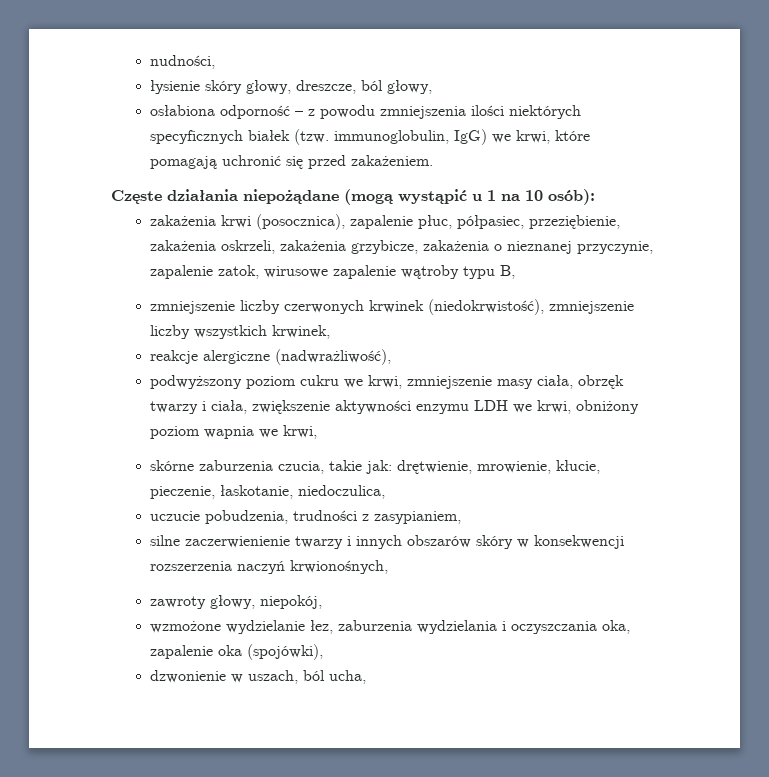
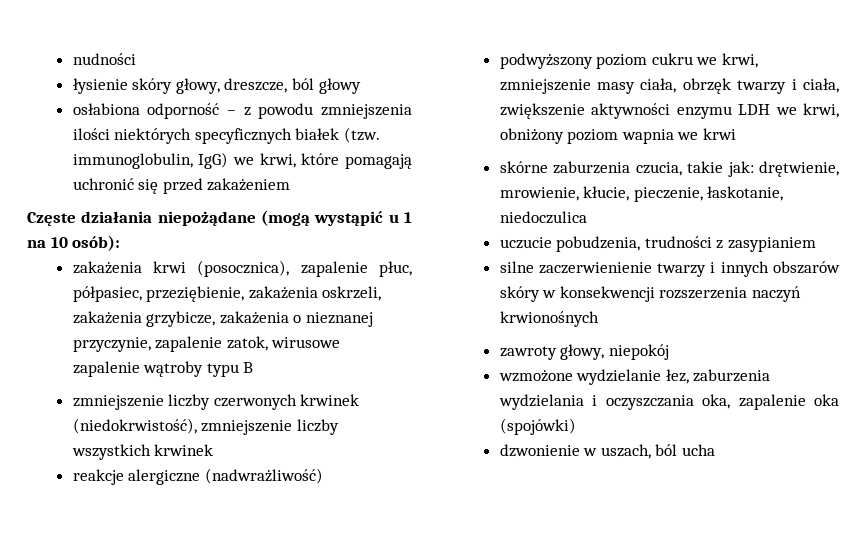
- nudności,
+ nudności
- łysienie skóry głowy, dreszcze, ból głowy,
+ łysienie skóry głowy, dreszcze, ból głowy
- osłabiona odporność – z powodu zmniejszenia ilości niektórych specyficznych białek (tzw. immunoglobulin, IgG) we krwi, które pomagają uchronić się przed zakażeniem.
+ osłabiona odporność – z powodu zmniejszenia ilości niektórych specyficznych białek (tzw. immunoglobulin, IgG) we krwi, które pomagają uchronić się przed zakażeniem
- zakażenia krwi (posocznica), zapalenie płuc, półpasiec, przeziębienie, zakażenia oskrzeli, zakażenia grzybicze, zakażenia o nieznanej przyczynie, zapalenie zatok, wirusowe zapalenie wątroby typu B,
+ zakażenia krwi (posocznica), zapalenie płuc, półpasiec, przeziębienie, zakażenia oskrzeli, zakażenia grzybicze, zakażenia o nieznanej przyczynie, zapalenie zatok, wirusowe zapalenie wątroby typu B
- zmniejszenie liczby czerwonych krwinek (niedokrwistość), zmniejszenie liczby wszystkich krwinek,
+ zmniejszenie liczby czerwonych krwinek (niedokrwistość), zmniejszenie liczby wszystkich krwinek
- reakcje alergiczne (nadwrażliwość),
+ reakcje alergiczne (nadwrażliwość)
- podwyższony poziom cukru we krwi, zmniejszenie masy ciała, obrzęk twarzy i ciała, zwiększenie aktywności enzymu LDH we krwi, obniżony poziom wapnia we krwi,
+ podwyższony poziom cukru we krwi, zmniejszenie masy ciała, obrzęk twarzy i ciała, zwiększenie aktywności enzymu LDH we krwi, obniżony poziom wapnia we krwi
- skórne zaburzenia czucia, takie jak: drętwienie, mrowienie, kłucie, pieczenie, łaskotanie, niedoczulica,
+ skórne zaburzenia czucia, takie jak: drętwienie, mrowienie, kłucie, pieczenie, łaskotanie, niedoczulica
- uczucie pobudzenia, trudności z zasypianiem,
+ uczucie pobudzenia, trudności z zasypianiem
- silne zaczerwienienie twarzy i innych obszarów skóry w konsekwencji rozszerzenia naczyń krwionośnych,
+ silne zaczerwienienie twarzy i innych obszarów skóry w konsekwencji rozszerzenia naczyń krwionośnych
- zawroty głowy, niepokój,
+ zawroty głowy, niepokój
- wzmożone wydzielanie łez, zaburzenia wydzielania i oczyszczania oka, zapalenie oka (spojówki),
+ wzmożone wydzielanie łez, zaburzenia wydzielania i oczyszczania oka, zapalenie oka (spojówki)
- dzwonienie w uszach, ból ucha,
+ dzwonienie w uszach, ból ucha

